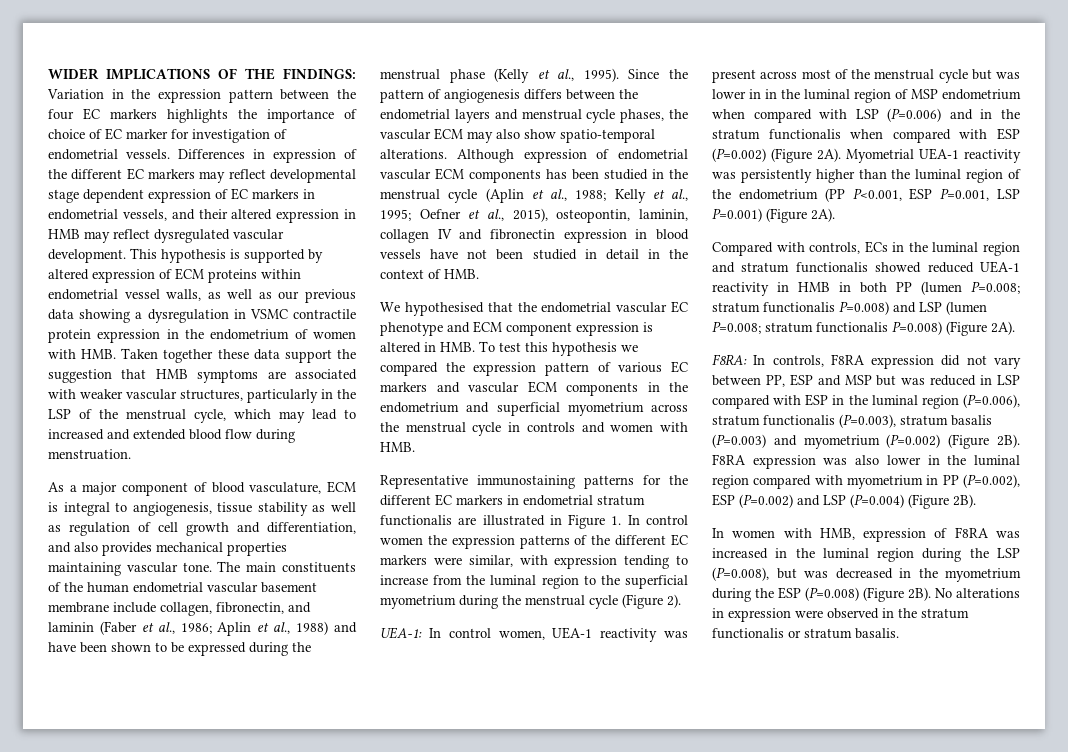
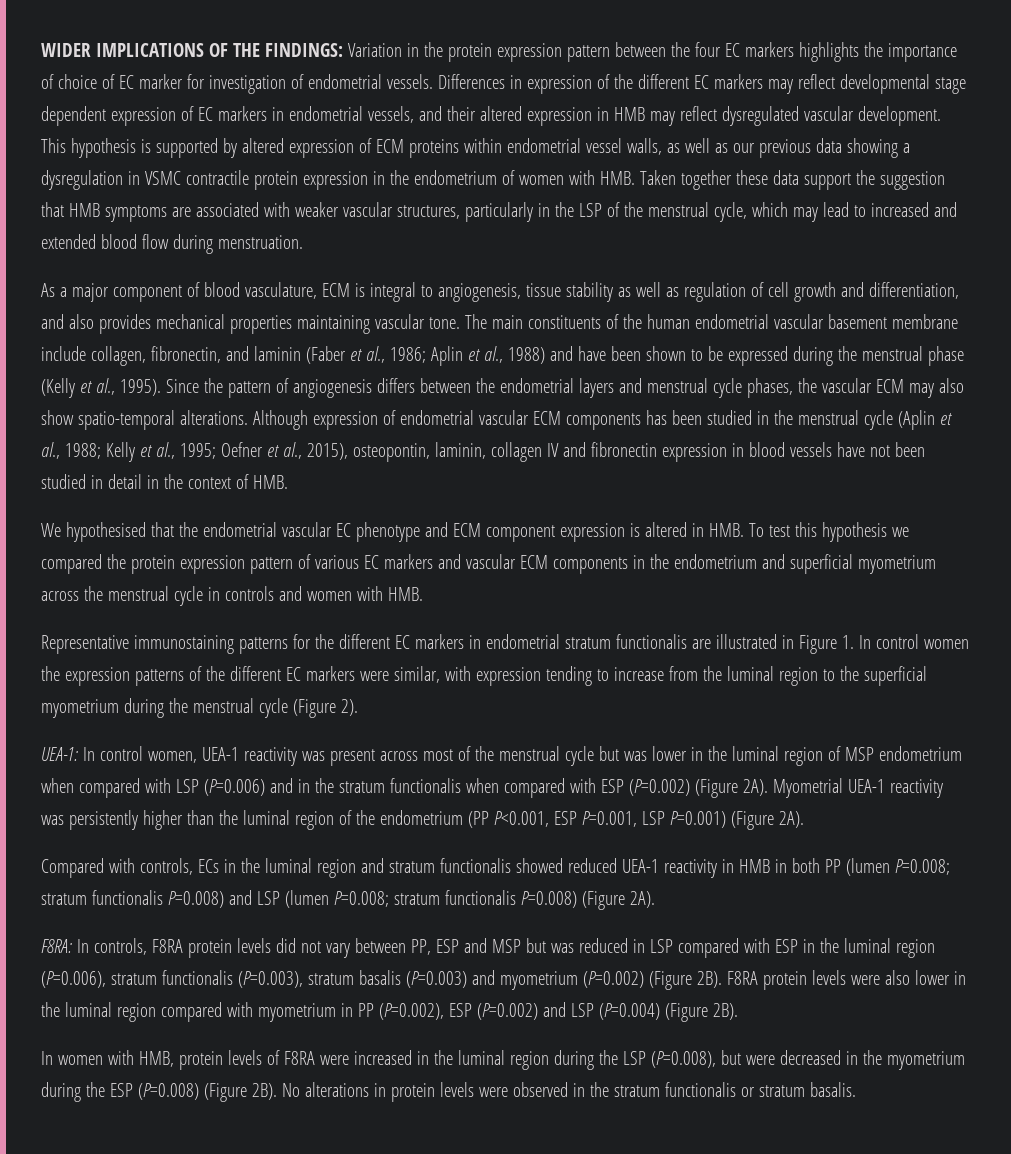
- WIDER IMPLICATIONS OF THE FINDINGS: Variation in the expression pattern between the four EC markers highlights the importance of choice of EC marker for investigation of endometrial vessels.
+ WIDER IMPLICATIONS OF THE FINDINGS: Variation in the protein expression pattern between the four EC markers highlights the importance of choice of EC marker for investigation of endometrial vessels.
- We hypothesised that the endometrial vascular EC phenotype and ECM component expression is altered in HMB. To test this hypothesis we compared the expression pattern of various EC markers and vascular ECM components in the endometrium and superficial myometrium across the menstrual cycle in controls and women with HMB.
+ We hypothesised that the endometrial vascular EC phenotype and ECM component expression is altered in HMB. To test this hypothesis we compared the protein expression pattern of various EC markers and vascular ECM components in the endometrium and superficial myometrium across the menstrual cycle in controls and women with HMB.
- UEA-1: In control women, UEA-1 reactivity was present across most of the menstrual cycle but was lower in in the luminal region of MSP endometrium when compared with LSP (P=0.006) and in the stratum functionalis when compared with ESP (P=0.002) (Figure 2A).
+ UEA-1: In control women, UEA-1 reactivity was present across most of the menstrual cycle but was lower in the luminal region of MSP endometrium when compared with LSP (P=0.006) and in the stratum functionalis when compared with ESP (P=0.002) (Figure 2A).
- F8RA: In controls, F8RA expression did not vary between PP, ESP and MSP but was reduced in LSP compared with ESP in the luminal region (P=0.006), stratum functionalis (P=0.003), stratum basalis (P=0.003) and myometrium (P=0.002) (Figure 2B).
+ F8RA: In controls, F8RA protein levels did not vary between PP, ESP and MSP but was reduced in LSP compared with ESP in the luminal region (P=0.006), stratum functionalis (P=0.003), stratum basalis (P=0.003) and myometrium (P=0.002) (Figure 2B).
- F8RA expression was also lower in the luminal region compared with myometrium in PP (P=0.002), ESP (P=0.002) and LSP (P=0.004) (Figure 2B).
+ F8RA protein levels were also lower in the luminal region compared with myometrium in PP (P=0.002), ESP (P=0.002) and LSP (P=0.004) (Figure 2B).
- In women with HMB, expression of F8RA was increased in the luminal region during the LSP (P=0.008), but was decreased in the myometrium during the ESP (P=0.008) (Figure 2B).
+ In women with HMB, protein levels of F8RA were increased in the luminal region during the LSP (P=0.008), but were decreased in the myometrium during the ESP (P=0.008) (Figure 2B).
- No alterations in expression were observed in the stratum functionalis or stratum basalis.
+ No alterations in protein levels were observed in the stratum functionalis or stratum basalis.

